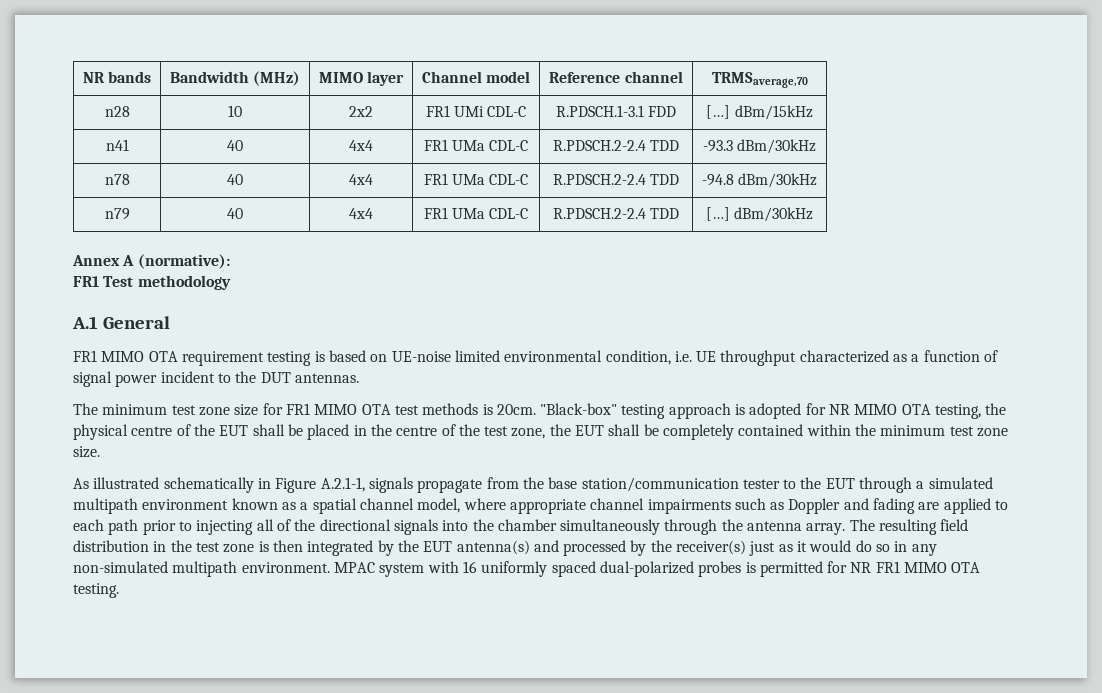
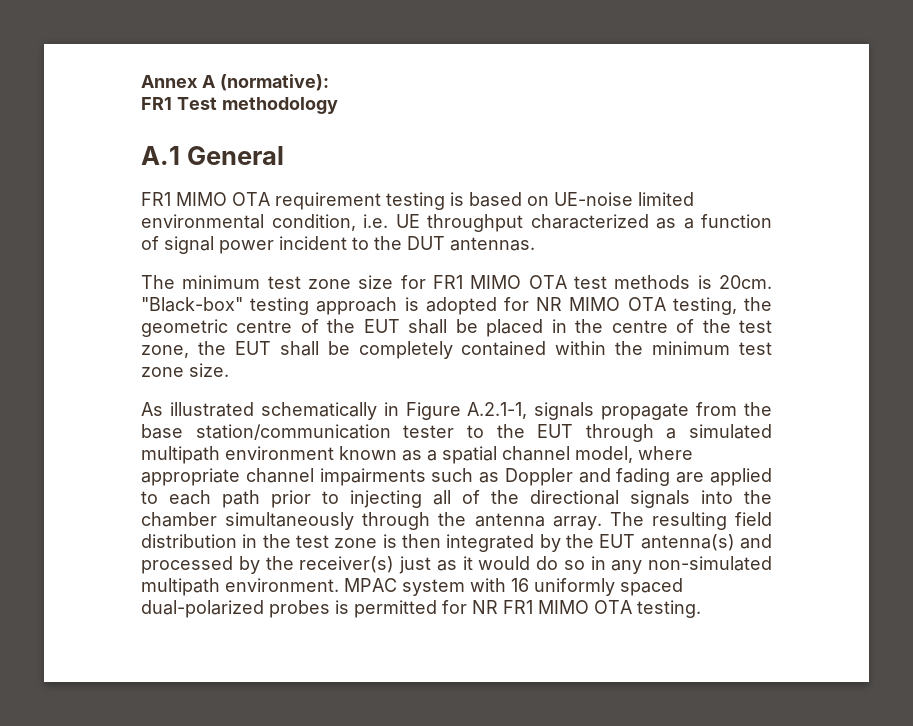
- NR bands | Bandwidth (MHz) | MIMO layer | Channel model | Reference channel | TRMSaverage,70
- n28 | 10 | 2x2 | FR1 UMi CDL-C | R.PDSCH.1-3.1 FDD | […] dBm/15kHz
- n41 | 40 | 4x4 | FR1 UMa CDL-C | R.PDSCH.2-2.4 TDD | -93.3 dBm/30kHz
- n78 | 40 | 4x4 | FR1 UMa CDL-C | R.PDSCH.2-2.4 TDD | -94.8 dBm/30kHz
- n79 | 40 | 4x4 | FR1 UMa CDL-C | R.PDSCH.2-2.4 TDD | […] dBm/30kHz
- "Black-box" testing approach is adopted for NR MIMO OTA testing, the physical centre of the EUT shall be placed in the centre of the test zone, the EUT shall be completely contained within the minimum test zone size.
+ "Black-box" testing approach is adopted for NR MIMO OTA testing, the geometric centre of the EUT shall be placed in the centre of the test zone, the EUT shall be completely contained within the minimum test zone size.

